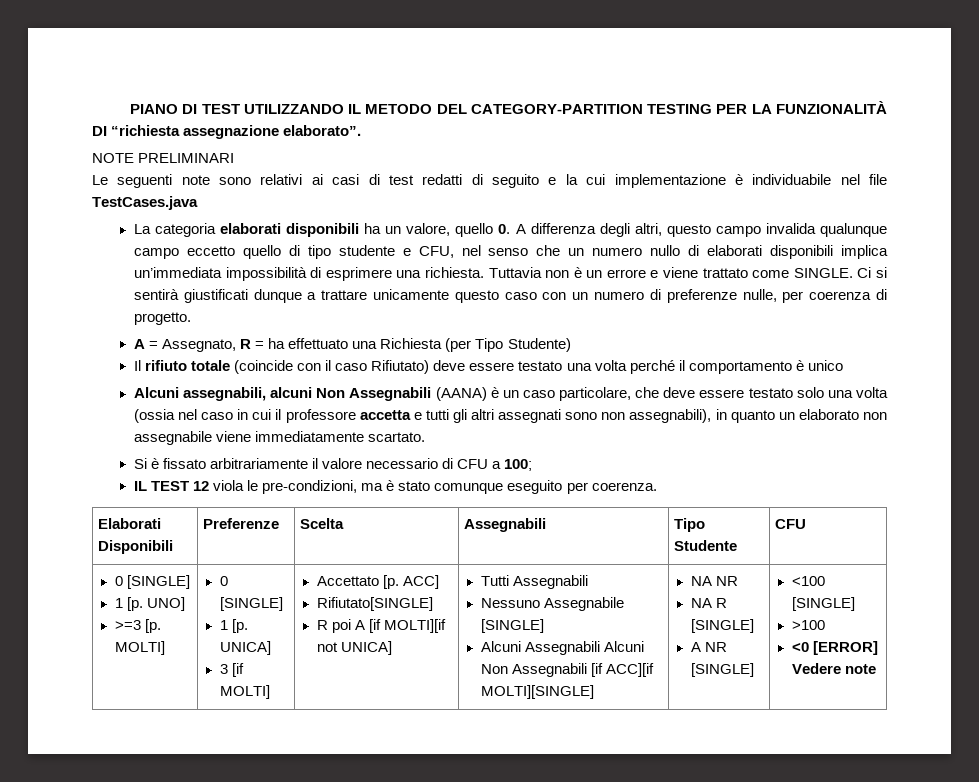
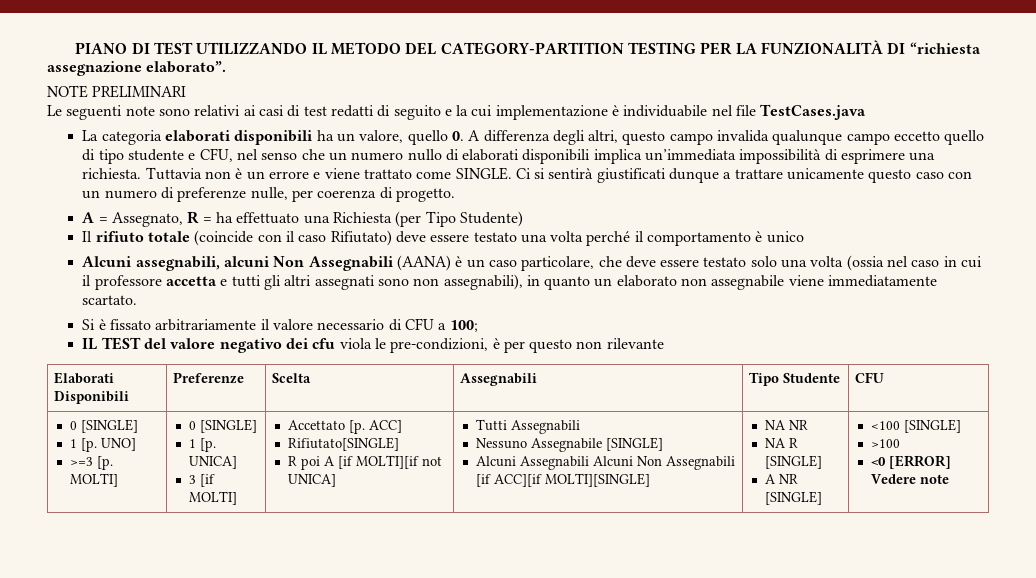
- IL TEST 12 viola le pre-condizioni, ma è stato comunque eseguito per coerenza.
+ IL TEST del valore negativo dei cfu viola le pre-condizioni, è per questo non rilevante

